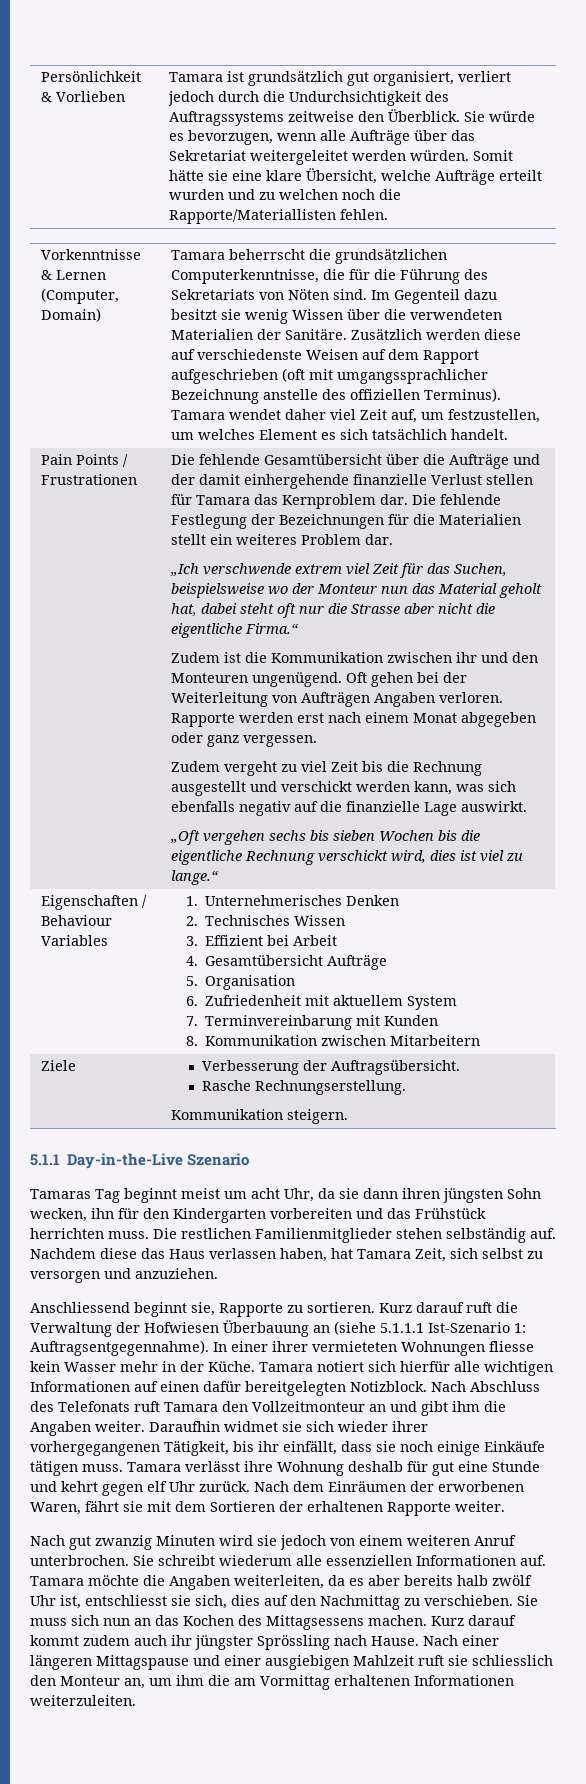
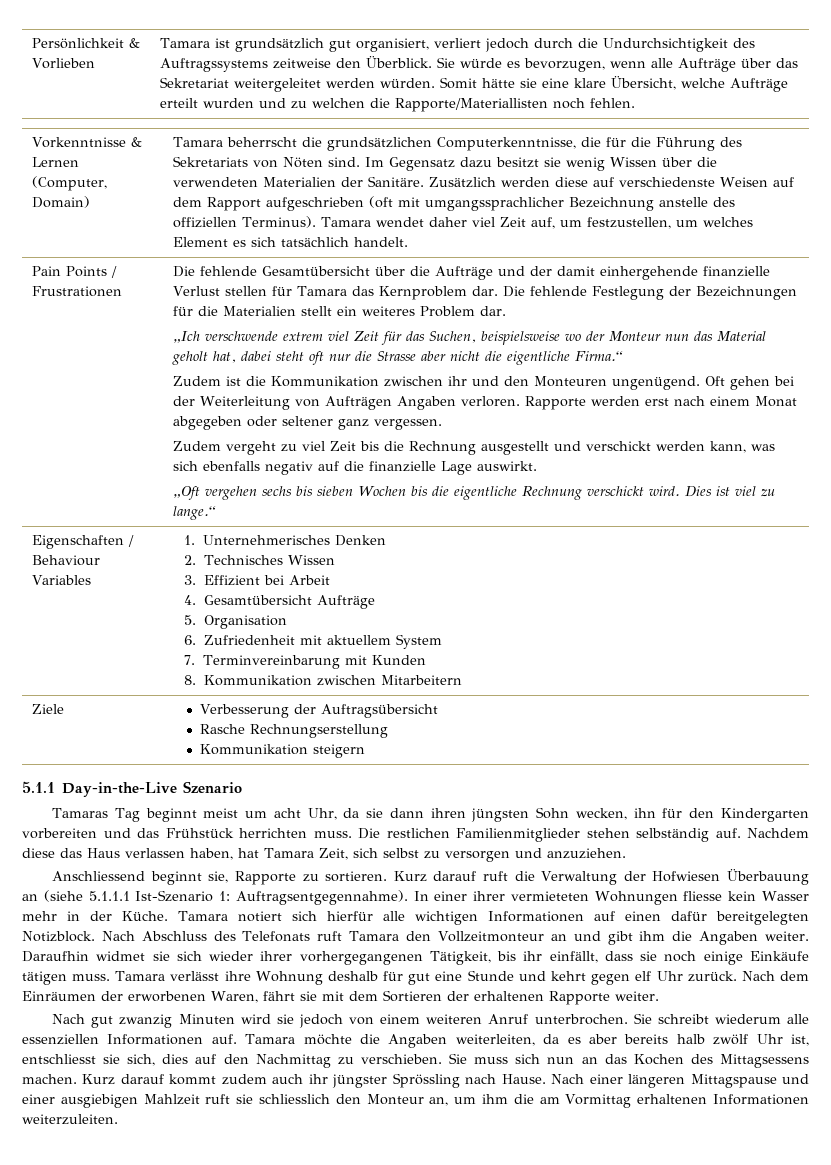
- Somit hätte sie eine klare Übersicht, welche Aufträge erteilt wurden und zu welchen noch die Rapporte/Materiallisten fehlen.
+ Somit hätte sie eine klare Übersicht, welche Aufträge erteilt wurden und zu welchen die Rapporte/Materiallisten noch fehlen.
- Im Gegenteil dazu besitzt sie wenig Wissen über die verwendeten Materialien der Sanitäre.
+ Im Gegensatz dazu besitzt sie wenig Wissen über die verwendeten Materialien der Sanitäre.
- Rapporte werden erst nach einem Monat abgegeben oder ganz vergessen.
+ Rapporte werden erst nach einem Monat abgegeben oder seltener ganz vergessen.
- „Oft vergehen sechs bis sieben Wochen bis die eigentliche Rechnung verschickt wird, dies ist viel zu lange.“
+ „Oft vergehen sechs bis sieben Wochen bis die eigentliche Rechnung verschickt wird. Dies ist viel zu lange.“
- Ziele | Verbesserung der Auftragsübersicht.
- Rasche Rechnungserstellung.
- Kommunikation steigern.
+ Ziele | Verbesserung der Auftragsübersicht
+ Rasche Rechnungserstellung
+ Kommunikation steigern

